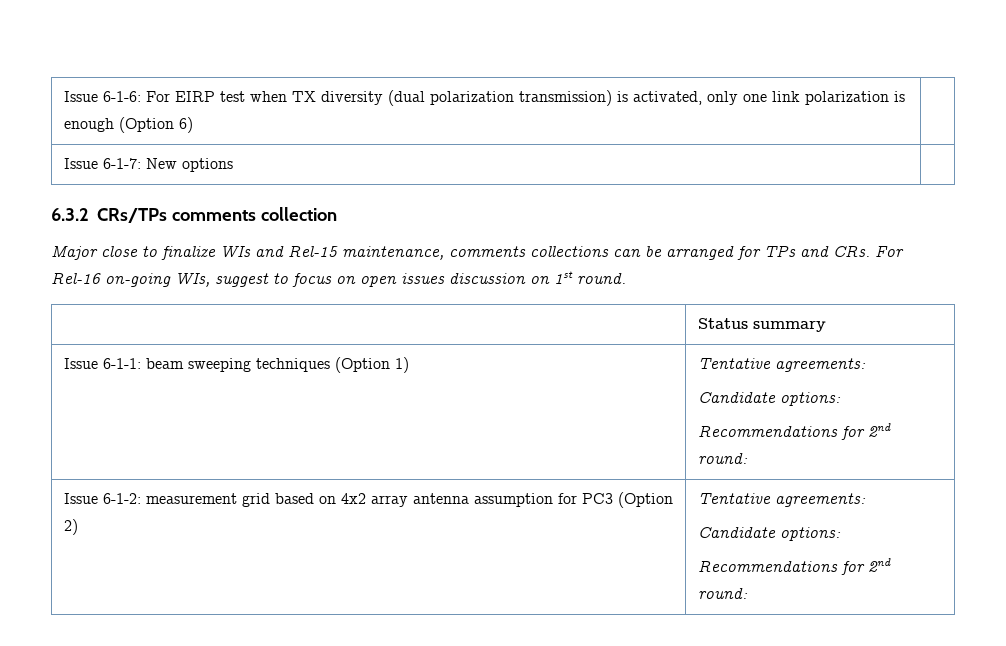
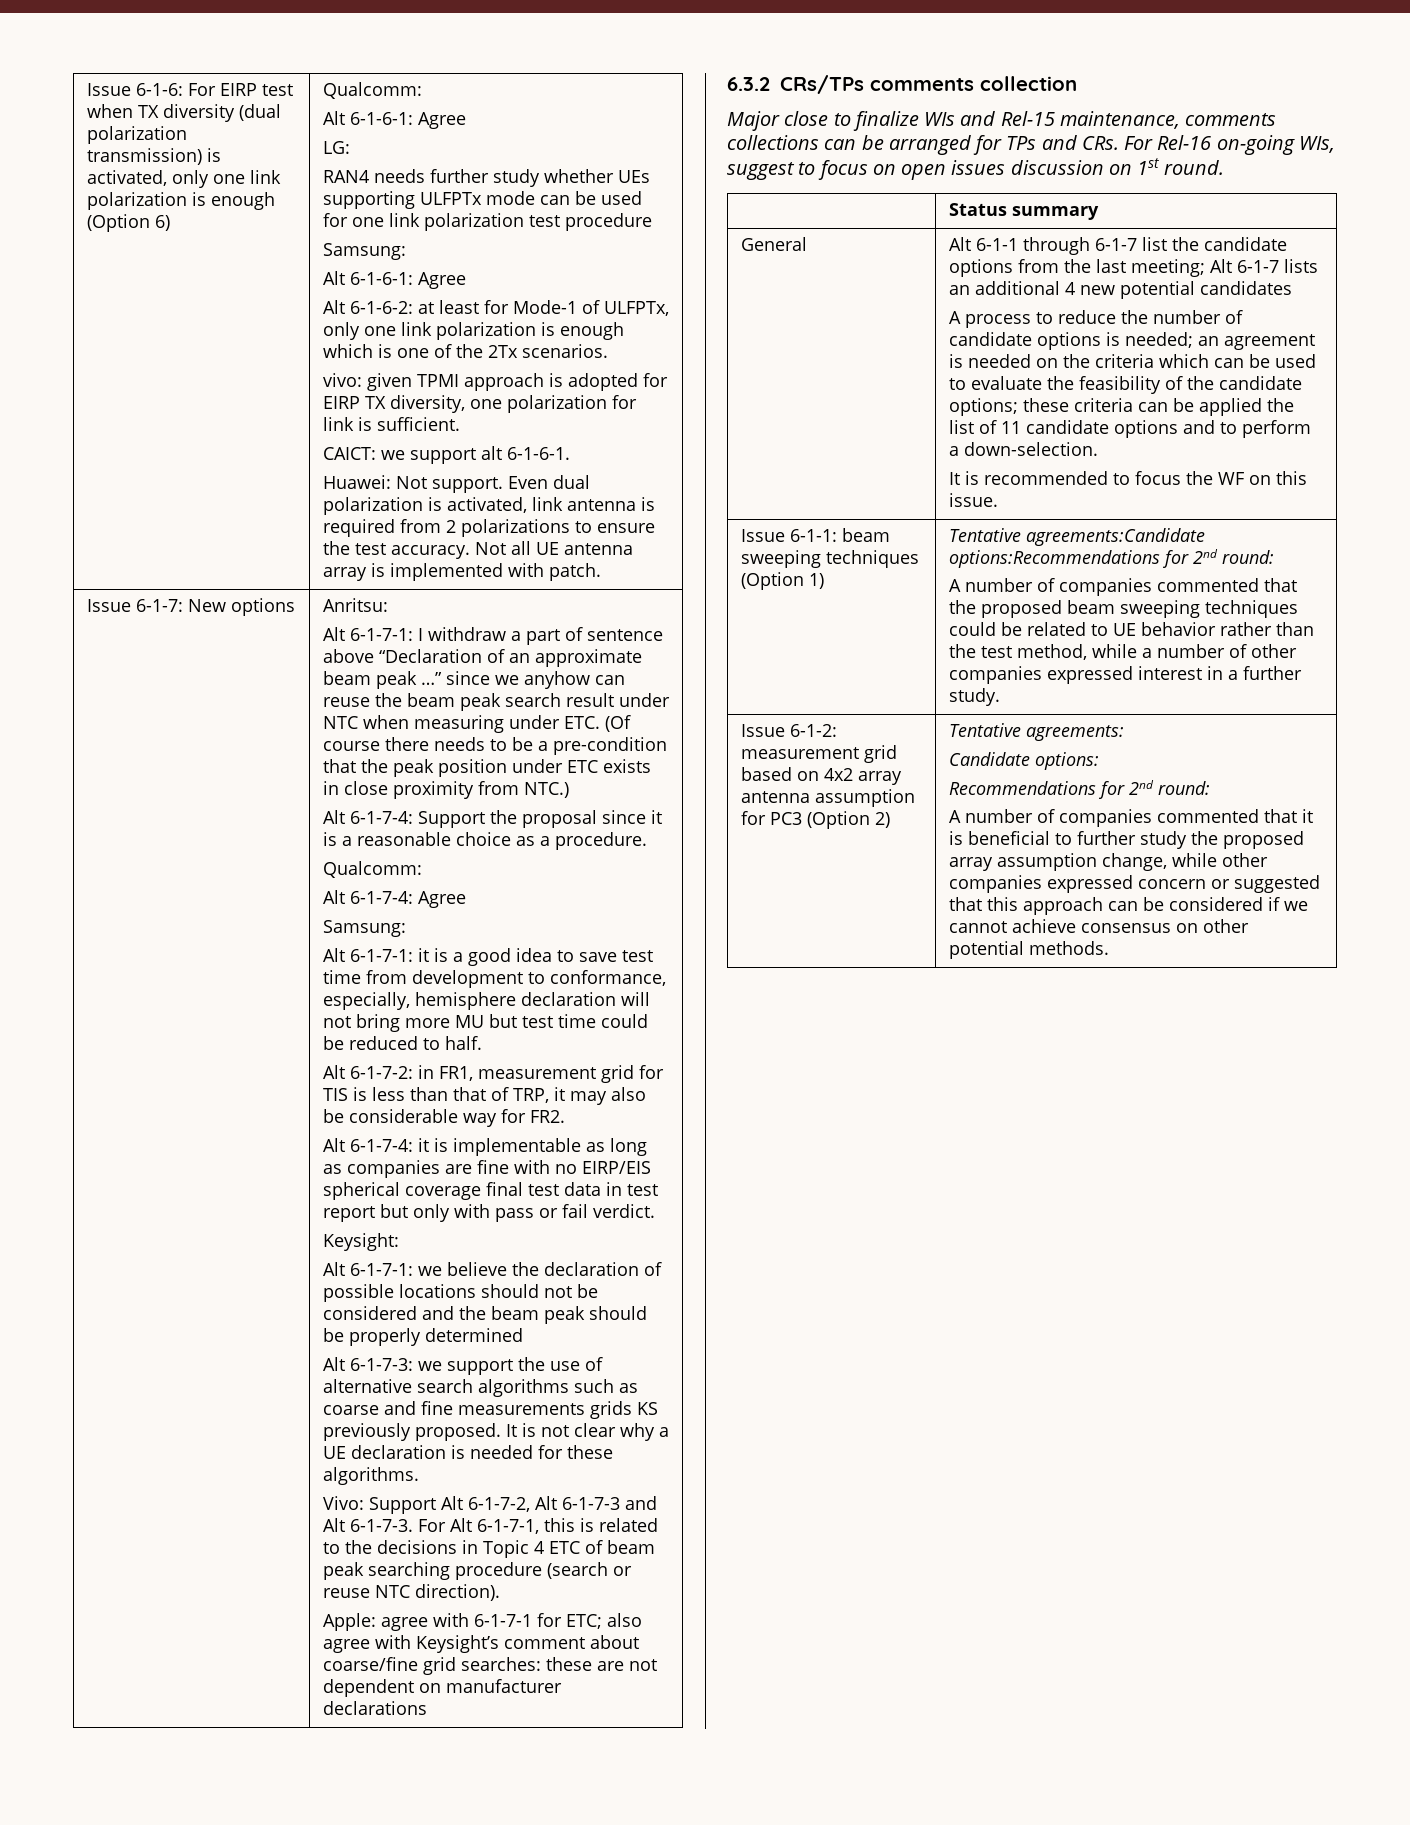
- Issue 6-1-6: For EIRP test when TX diversity (dual polarization transmission) is activated, only one link polarization is enough (Option 6) |
- Issue 6-1-7: New options |
+ Issue 6-1-6: For EIRP test when TX diversity (dual polarization transmission) is activated, only one link polarization is enough (Option 6) | Qualcomm:
+ Alt 6-1-6-1: Agree
+ LG:
+ RAN4 needs further study whether UEs supporting ULFPTx mode can be used for one link polarization test procedure
+ Samsung:
+ Alt 6-1-6-1: Agree
+ Alt 6-1-6-2: at least for Mode-1 of ULFPTx, only one link polarization is enough which is one of the 2Tx scenarios.
+ vivo: given TPMI approach is adopted for EIRP TX diversity, one polarization for link is sufficient.
+ CAICT: we support alt 6-1-6-1.
+ Huawei: Not support. Even dual polarization is activated, link antenna is required from 2 polarizations to ensure the test accuracy. Not all UE antenna array is implemented with patch.
+ Issue 6-1-7: New options | Anritsu:
+ Alt 6-1-7-1: I withdraw a part of sentence above “Declaration of an approximate beam peak …” since we anyhow can reuse the beam peak search result under NTC when measuring under ETC. (Of course there needs to be a pre-condition that the peak position under ETC exists in close proximity from NTC.)
+ Alt 6-1-7-4: Support the proposal since it is a reasonable choice as a procedure.
+ Qualcomm:
+ Alt 6-1-7-4: Agree
+ Samsung:
+ Alt 6-1-7-1: it is a good idea to save test time from development to conformance, especially, hemisphere declaration will not bring more MU but test time could be reduced to half.
+ Alt 6-1-7-2: in FR1, measurement grid for TIS is less than that of TRP, it may also be considerable way for FR2.
+ Alt 6-1-7-4: it is implementable as long as companies are fine with no EIRP/EIS spherical coverage final test data in test report but only with pass or fail verdict.
+ Keysight:
+ Alt 6-1-7-1: we believe the declaration of possible locations should not be considered and the beam peak should be properly determined
+ Alt 6-1-7-3: we support the use of alternative search algorithms such as coarse and fine measurements grids KS previously proposed. It is not clear why a UE declaration is needed for these algorithms.
+ Vivo: Support Alt 6-1-7-2, Alt 6-1-7-3 and Alt 6-1-7-3. For Alt 6-1-7-1, this is related to the decisions in Topic 4 ETC of beam peak searching procedure (search or reuse NTC direction).
+ Apple: agree with 6-1-7-1 for ETC; also agree with Keysight’s comment about coarse/fine grid searches: these are not dependent on manufacturer declarations
+ General | Alt 6-1-1 through 6-1-7 list the candidate options from the last meeting; Alt 6-1-7 lists an additional 4 new potential candidates
+ A process to reduce the number of candidate options is needed; an agreement is needed on the criteria which can be used to evaluate the feasibility of the candidate options; these criteria can be applied the list of 11 candidate options and to perform a down-selection.
+ It is recommended to focus the WF on this issue.
- Issue 6-1-1: beam sweeping techniques (Option 1) | Tentative agreements:
- Candidate options:
- Recommendations for 2nd round:
+ Issue 6-1-1: beam sweeping techniques (Option 1) | Tentative agreements:Candidate options:Recommendations for 2nd round:
+ A number of companies commented that the proposed beam sweeping techniques could be related to UE behavior rather than the test method, while a number of other companies expressed interest in a further study.
+ A number of companies commented that it is beneficial to further study the proposed array assumption change, while other companies expressed concern or suggested that this approach can be considered if we cannot achieve consensus on other potential methods.

